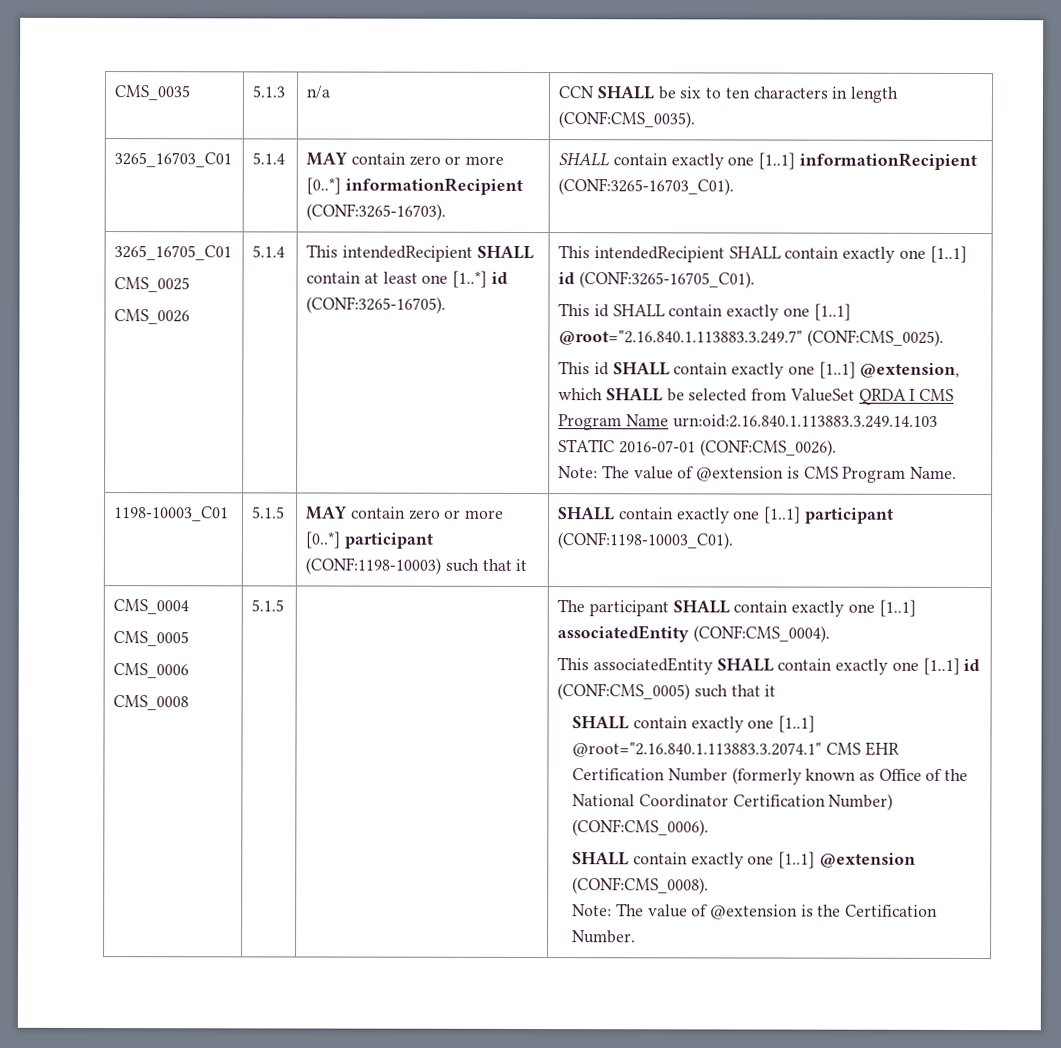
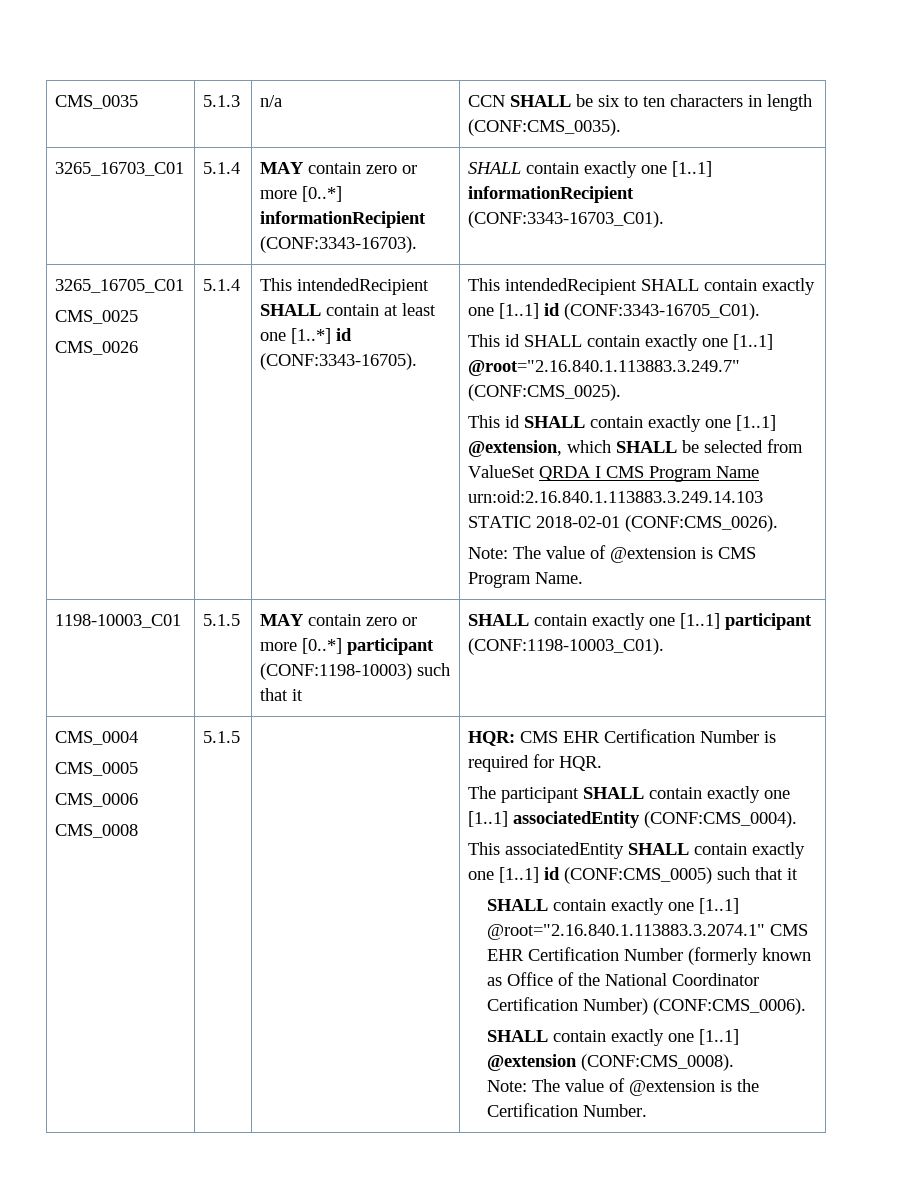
- 3265_16703_C01 | 5.1.4 | MAY contain zero or more [0..*] informationRecipient (CONF:3265-16703). | SHALL contain exactly one [1..1] informationRecipient (CONF:3265-16703_C01).
+ 3265_16703_C01 | 5.1.4 | MAY contain zero or more [0..*] informationRecipient (CONF:3343-16703). | SHALL contain exactly one [1..1] informationRecipient (CONF:3343-16703_C01).
- This intendedRecipient SHALL contain at least one [1..*] id (CONF:3265-16705).
+ This intendedRecipient SHALL contain at least one [1..*] id (CONF:3343-16705).
- This intendedRecipient SHALL contain exactly one [1..1] id (CONF:3265-16705_C01).
+ This intendedRecipient SHALL contain exactly one [1..1] id (CONF:3343-16705_C01).
- This id SHALL contain exactly one [1..1] @extension, which SHALL be selected from ValueSet QRDA I CMS Program Name urn:oid:2.16.840.1.113883.3.249.14.103 STATIC 2016-07-01 (CONF:CMS_0026).
+ This id SHALL contain exactly one [1..1] @extension, which SHALL be selected from ValueSet QRDA I CMS Program Name urn:oid:2.16.840.1.113883.3.249.14.103 STATIC 2018-02-01 (CONF:CMS_0026).
+ HQR: CMS EHR Certification Number is required for HQR.

